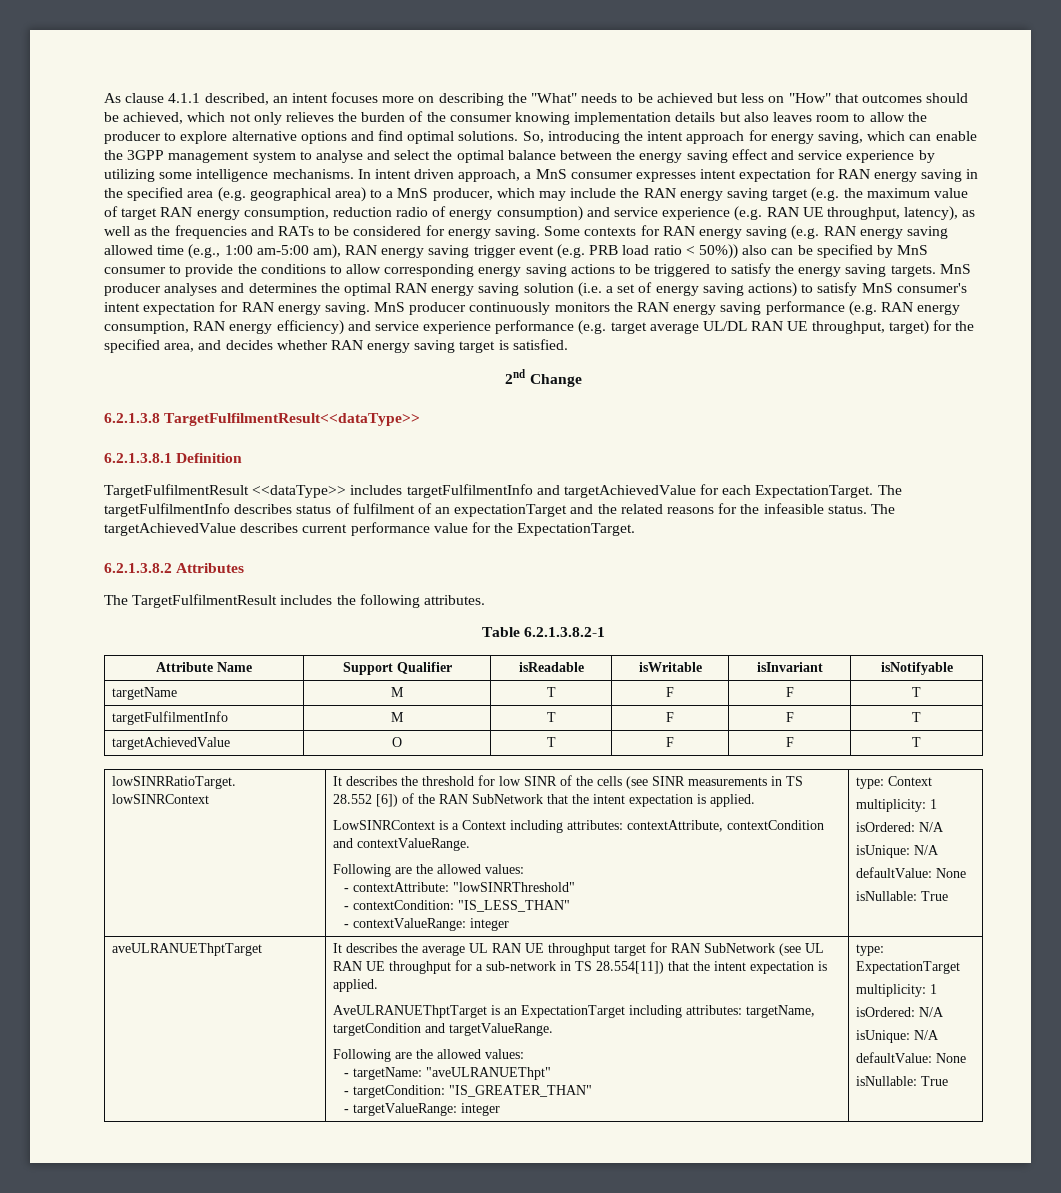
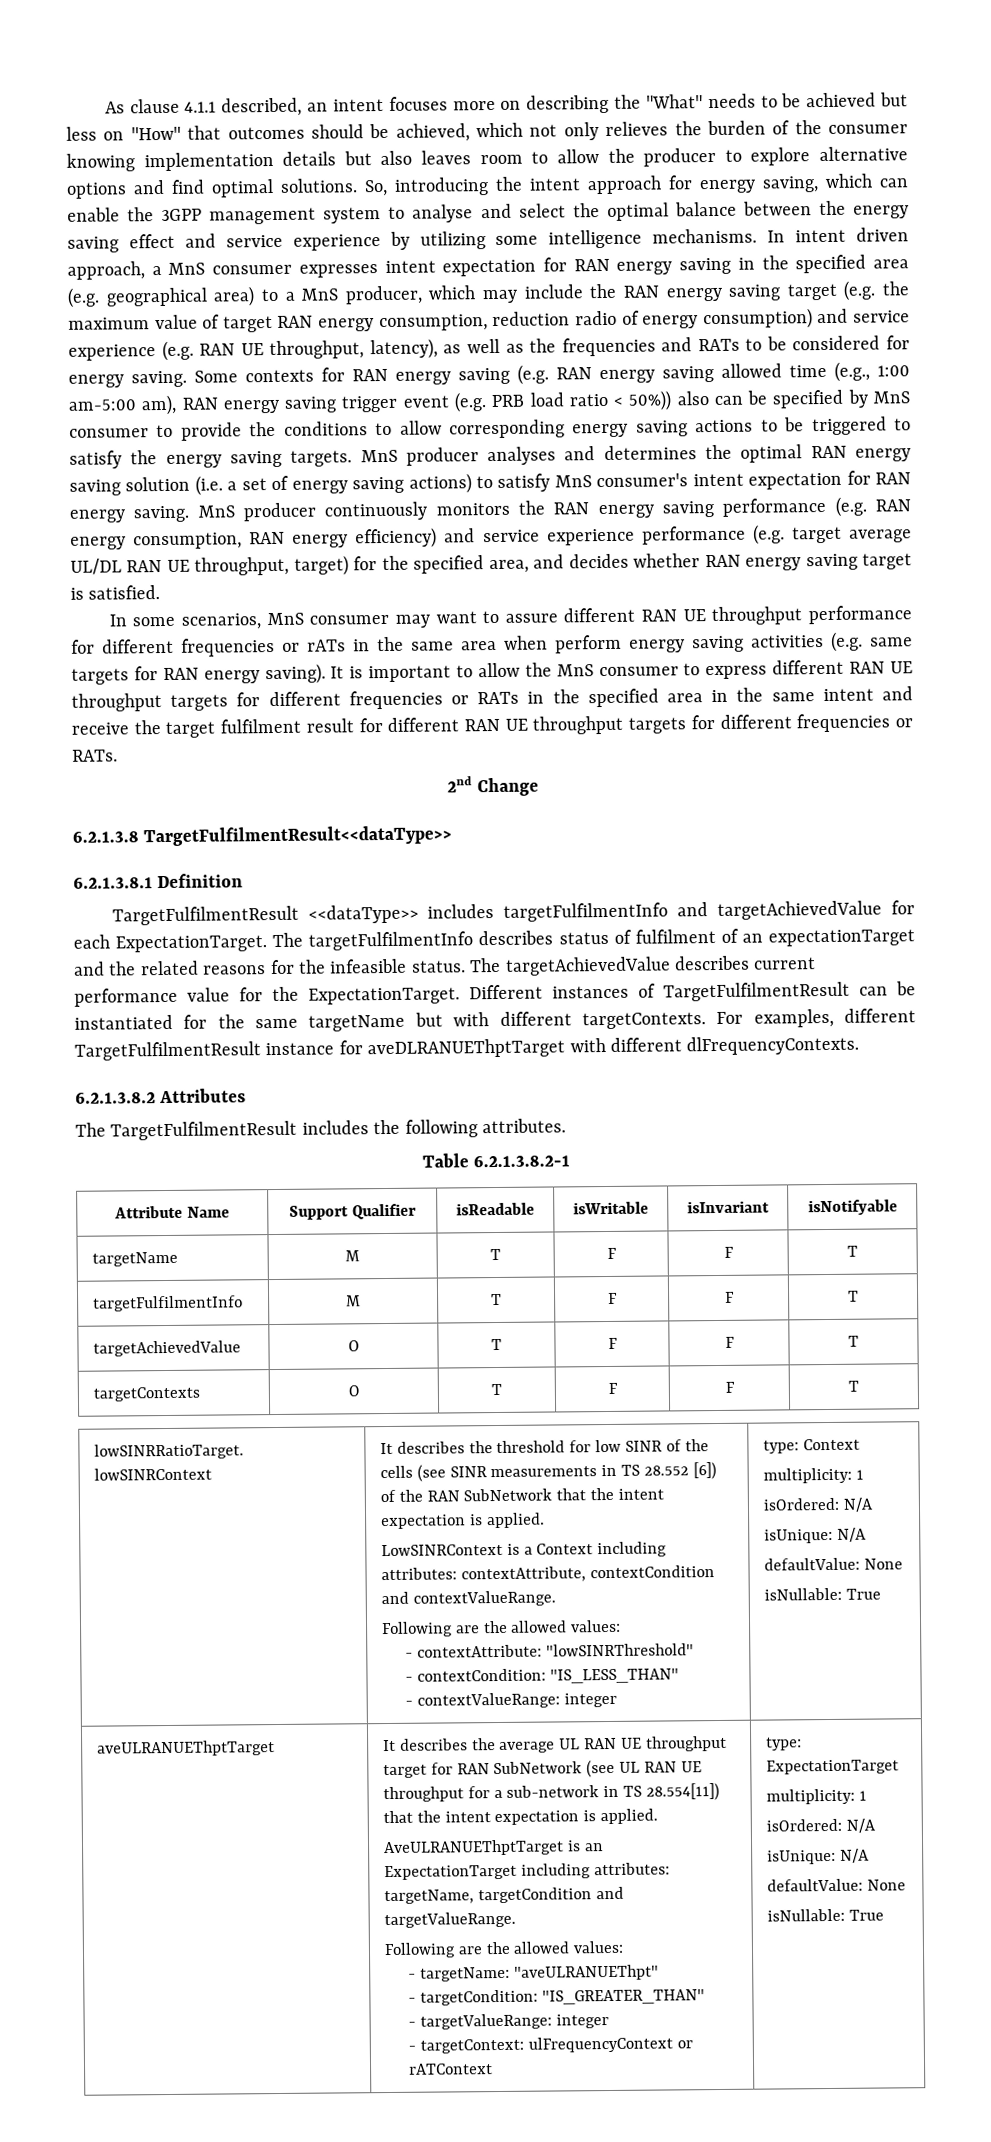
+ In some scenarios, MnS consumer may want to assure different RAN UE throughput performance for different frequencies or rATs in the same area when perform energy saving activities (e.g. same targets for RAN energy saving). It is important to allow the MnS consumer to express different RAN UE throughput targets for different frequencies or RATs in the specified area in the same intent and receive the target fulfilment result for different RAN UE throughput targets for different frequencies or RATs.
+ Different instances of TargetFulfilmentResult can be instantiated for the same targetName but with different targetContexts. For examples, different TargetFulfilmentResult instance for aveDLRANUEThptTarget with different dlFrequencyContexts.
+ targetContexts | O | T | F | F | T
+ - targetContext: ulFrequencyContext or rATContext

